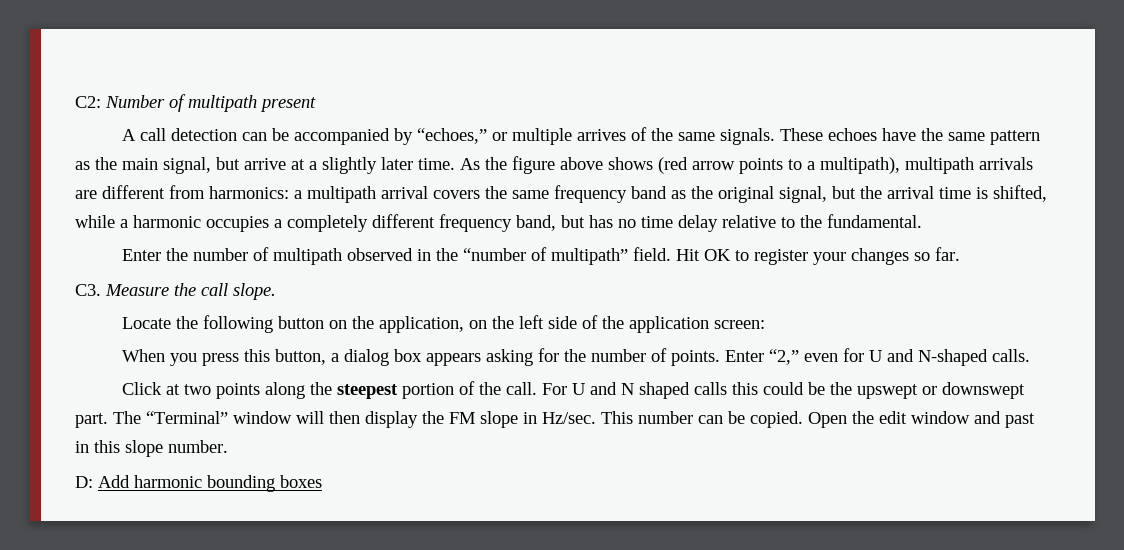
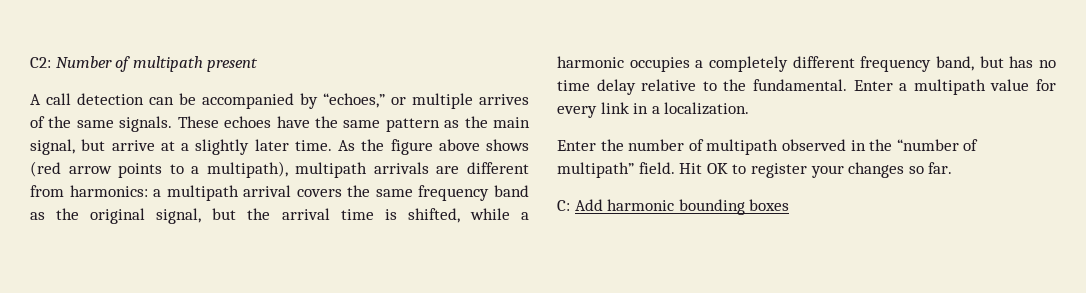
+ Enter a multipath value for every link in a localization.
- C3. Measure the call slope.
- Locate the following button on the application, on the left side of the application screen:
- When you press this button, a dialog box appears asking for the number of points. Enter “2,” even for U and N-shaped calls.
- Click at two points along the steepest portion of the call. For U and N shaped calls this could be the upswept or downswept part. The “Terminal” window will then display the FM slope in Hz/sec. This number can be copied. Open the edit window and past in this slope number.
- D: Add harmonic bounding boxes
+ C: Add harmonic bounding boxes

